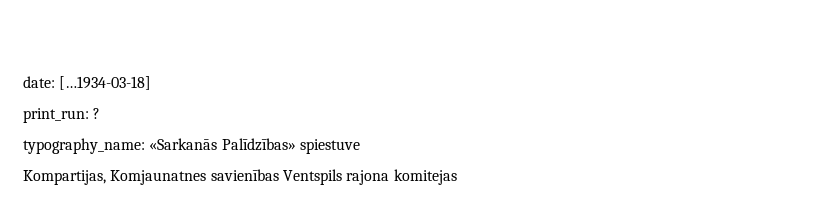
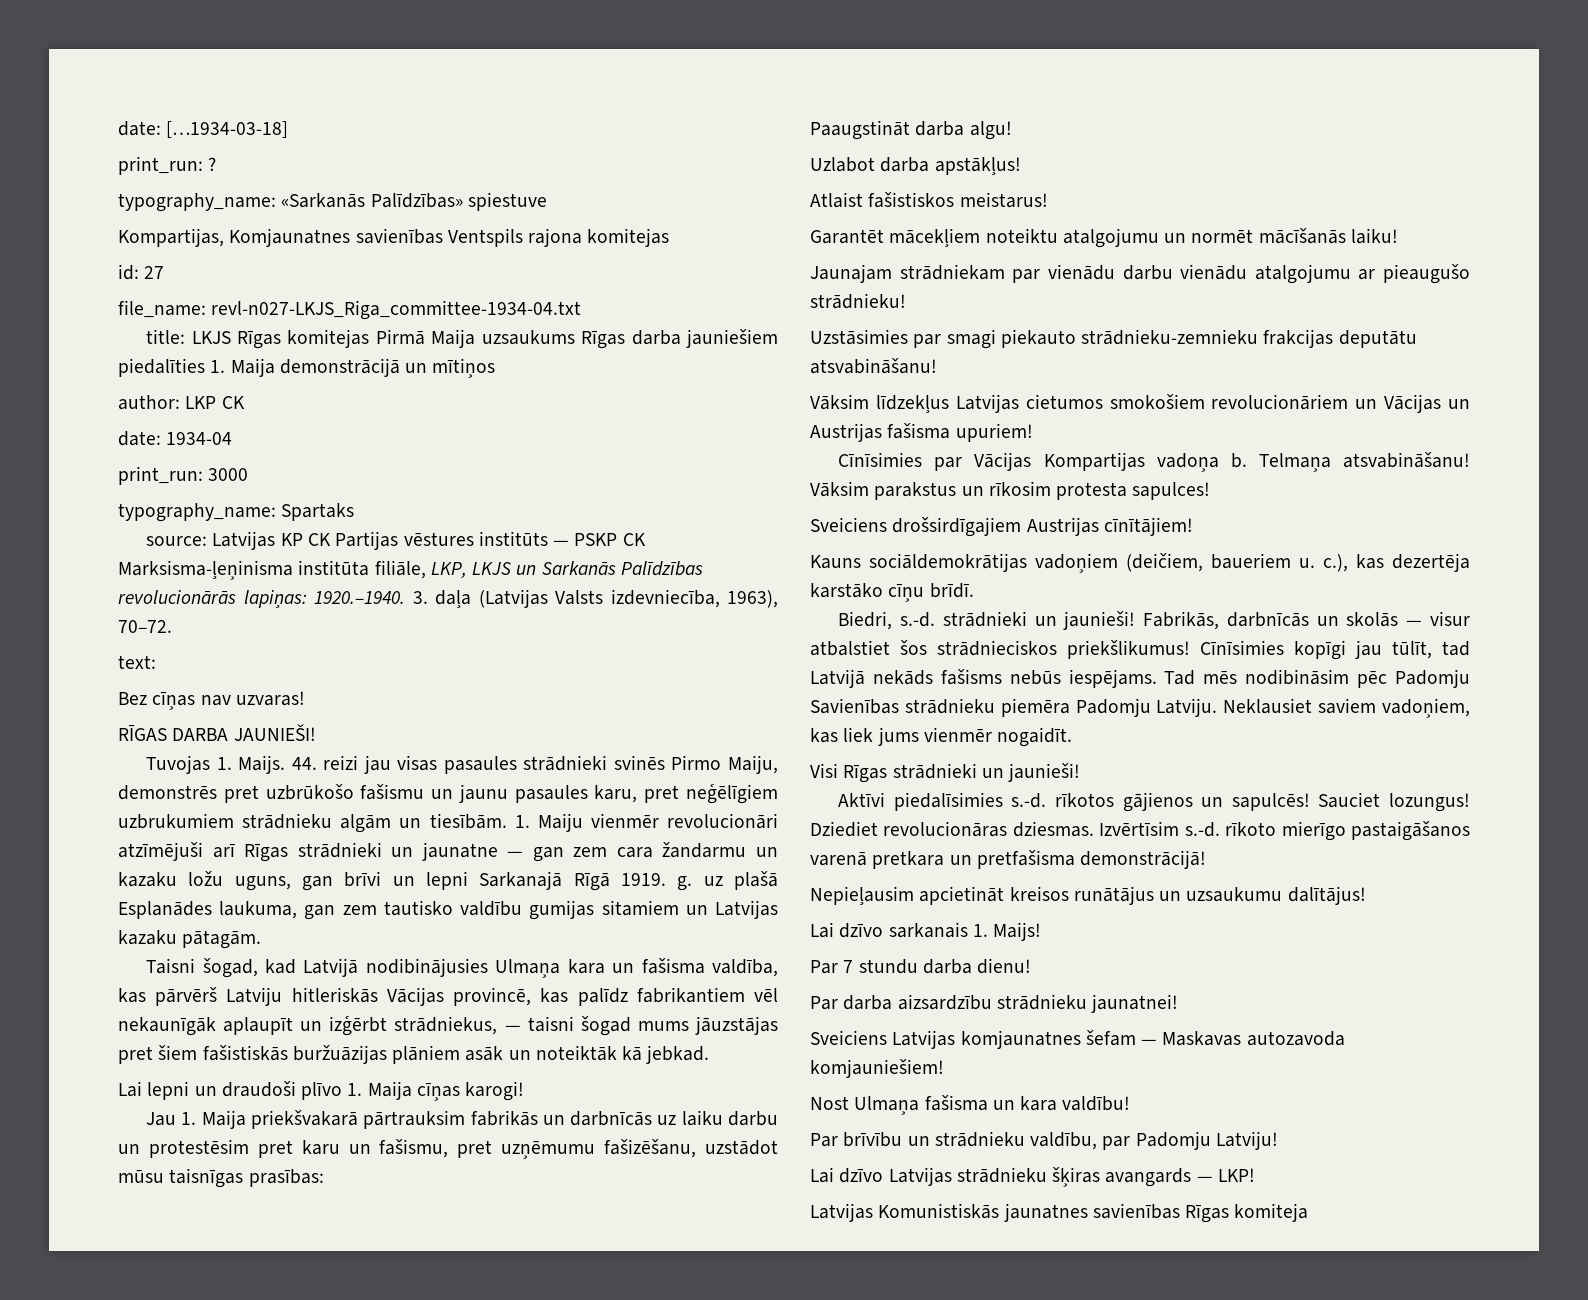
+ id: 27
+ file_name: revl-n027-LKJS_Riga_committee-1934-04.txt
+ title: LKJS Rīgas komitejas Pirmā Maija uzsaukums Rīgas darba jauniešiem piedalīties 1. Maija demonstrācijā un mītiņos
+ author: LKP CK
+ date: 1934-04
+ print_run: 3000
+ typography_name: Spartaks
+ source: Latvijas KP CK Partijas vēstures institūts — PSKP CK Marksisma-ļeņinisma institūta filiāle, LKP, LKJS un Sarkanās Palīdzības revolucionārās lapiņas: 1920.–1940. 3. daļa (Latvijas Valsts izdevniecība, 1963), 70–72.
+ text:
+ Bez cīņas nav uzvaras!
+ RĪGAS DARBA JAUNIEŠI!
+ Tuvojas 1. Maijs. 44. reizi jau visas pasaules strādnieki svinēs Pirmo Maiju, demonstrēs pret uzbrūkošo fašismu un jaunu pasaules karu, pret neģēlīgiem uzbrukumiem strādnieku algām un tiesībām. 1. Maiju vienmēr revolucionāri atzīmējuši arī Rīgas strādnieki un jaunatne — gan zem cara žandarmu un kazaku ložu uguns, gan brīvi un lepni Sarkanajā Rīgā 1919. g. uz plašā Esplanādes laukuma, gan zem tautisko valdību gumijas sitamiem un Latvijas kazaku pātagām.
+ Taisni šogad, kad Latvijā nodibinājusies Ulmaņa kara un fašisma valdība, kas pārvērš Latviju hitleriskās Vācijas provincē, kas palīdz fabrikantiem vēl nekaunīgāk aplaupīt un izģērbt strādniekus, — taisni šogad mums jāuzstājas pret šiem fašistiskās buržuāzijas plāniem asāk un noteiktāk kā jebkad.
+ Lai lepni un draudoši plīvo 1. Maija cīņas karogi!
+ Jau 1. Maija priekšvakarā pārtrauksim fabrikās un darbnīcās uz laiku darbu un protestēsim pret karu un fašismu, pret uzņēmumu fašizēšanu, uzstādot mūsu taisnīgas prasības:
+ Paaugstināt darba algu!
+ Uzlabot darba apstākļus!
+ Atlaist fašistiskos meistarus!
+ Garantēt mācekļiem noteiktu atalgojumu un normēt mācīšanās laiku!
+ Jaunajam strādniekam par vienādu darbu vienādu atalgojumu ar pieaugušo strādnieku!
+ Uzstāsimies par smagi piekauto strādnieku-zemnieku frakcijas deputātu atsvabināšanu!
+ Vāksim līdzekļus Latvijas cietumos smokošiem revolucionāriem un Vācijas un Austrijas fašisma upuriem!
+ Cīnīsimies par Vācijas Kompartijas vadoņa b. Telmaņa atsvabināšanu! Vāksim parakstus un rīkosim protesta sapulces!
+ Sveiciens drošsirdīgajiem Austrijas cīnītājiem!
+ Kauns sociāldemokrātijas vadoņiem (deičiem, baueriem u. c.), kas dezertēja karstāko cīņu brīdī.
+ Biedri, s.-d. strādnieki un jaunieši! Fabrikās, darbnīcās un skolās — visur atbalstiet šos strādnieciskos priekšlikumus! Cīnīsimies kopīgi jau tūlīt, tad Latvijā nekāds fašisms nebūs iespējams. Tad mēs nodibināsim pēc Padomju Savienības strādnieku piemēra Padomju Latviju. Neklausiet saviem vadoņiem, kas liek jums vienmēr nogaidīt.
+ Visi Rīgas strādnieki un jaunieši!
+ Aktīvi piedalīsimies s.-d. rīkotos gājienos un sapulcēs! Sauciet lozungus! Dziediet revolucionāras dziesmas. Izvērtīsim s.-d. rīkoto mierīgo pastaigāšanos varenā pretkara un pretfašisma demonstrācijā!
+ Nepieļausim apcietināt kreisos runātājus un uzsaukumu dalītājus!
+ Lai dzīvo sarkanais 1. Maijs!
+ Par 7 stundu darba dienu!
+ Par darba aizsardzību strādnieku jaunatnei!
+ Sveiciens Latvijas komjaunatnes šefam — Maskavas autozavoda komjauniešiem!
+ Nost Ulmaņa fašisma un kara valdību!
+ Par brīvību un strādnieku valdību, par Padomju Latviju!
+ Lai dzīvo Latvijas strādnieku šķiras avangards — LKP!
+ Latvijas Komunistiskās jaunatnes savienības Rīgas komiteja

